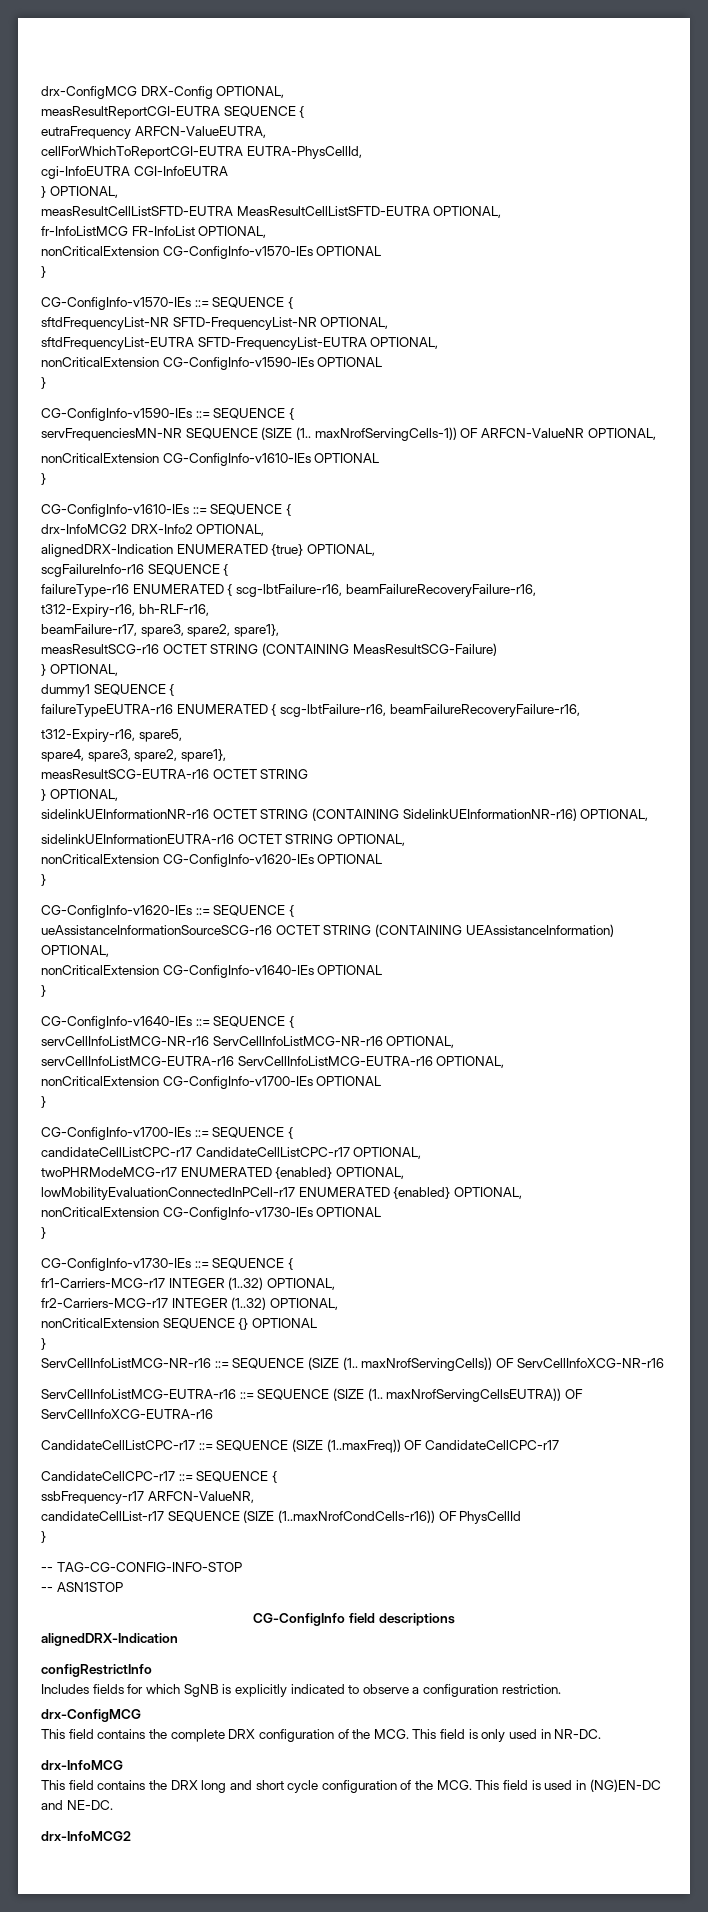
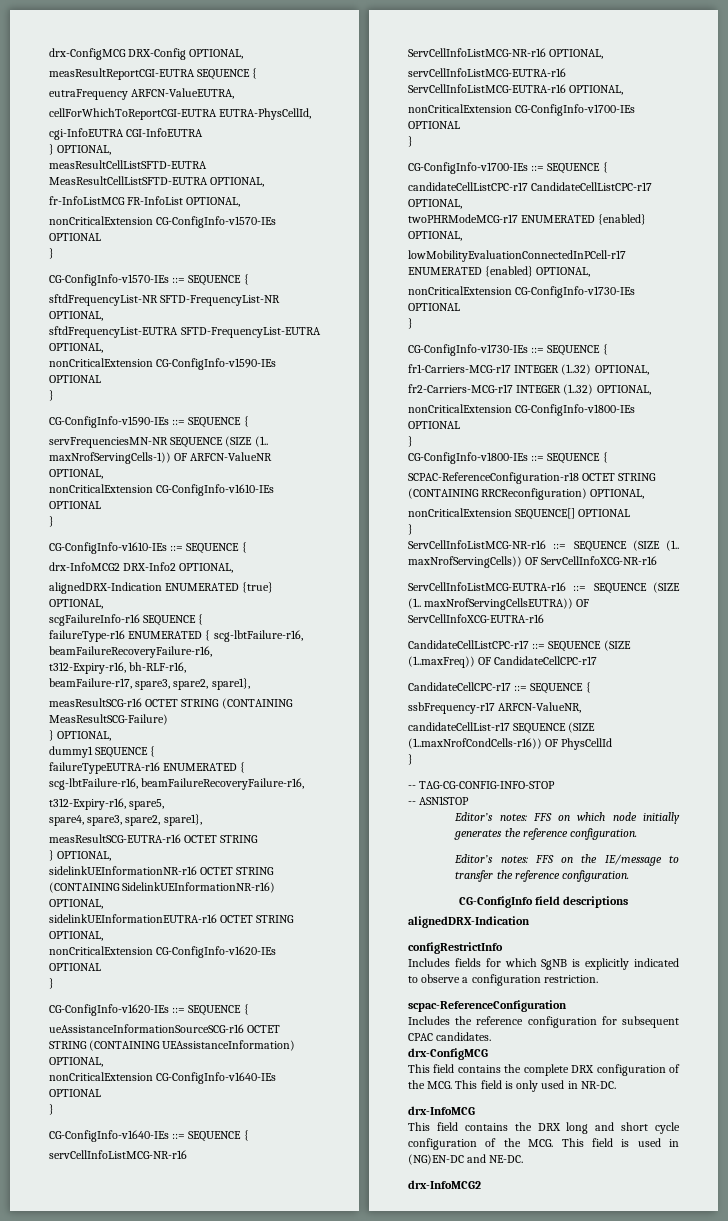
- nonCriticalExtension SEQUENCE {} OPTIONAL
+ nonCriticalExtension CG-ConfigInfo-v1800-IEs OPTIONAL
+ }
+ CG-ConfigInfo-v1800-IEs ::= SEQUENCE {
+ SCPAC-ReferenceConfiguration-r18 OCTET STRING (CONTAINING RRCReconfiguration) OPTIONAL,
+ nonCriticalExtension SEQUENCE[] OPTIONAL
+ Editor’s notes: FFS on which node initially generates the reference configuration.
+ Editor’s notes: FFS on the IE/message to transfer the reference configuration.
+ scpac-ReferenceConfiguration
+ Includes the reference configuration for subsequent CPAC candidates.

